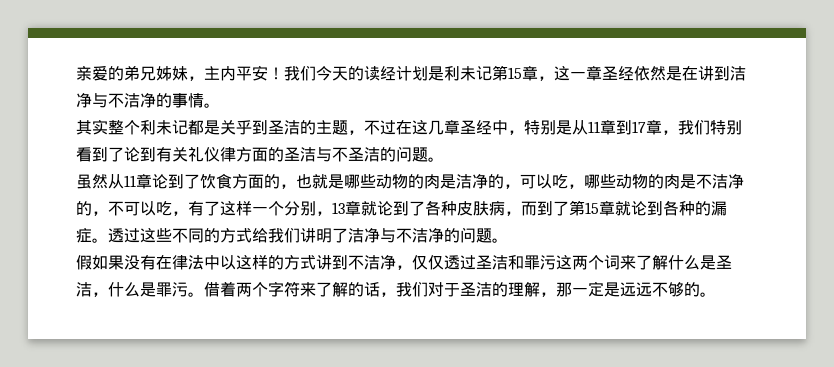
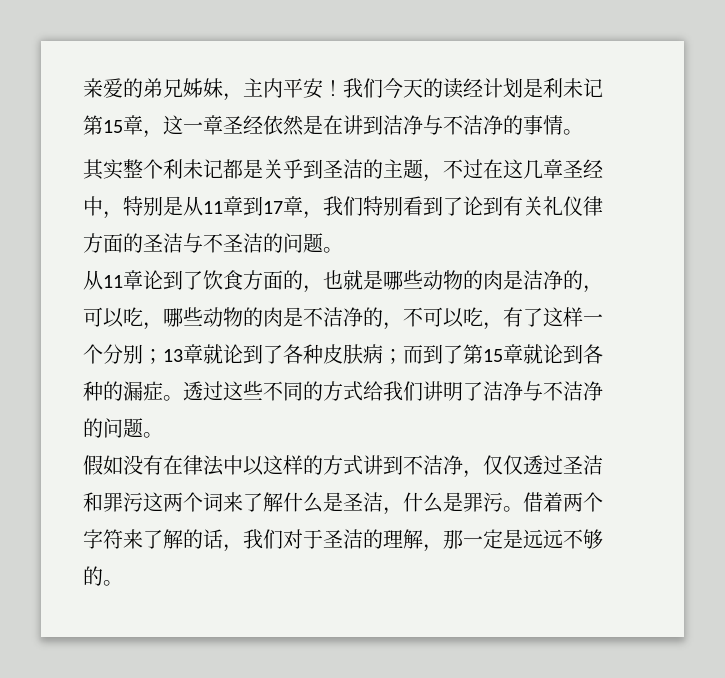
- 虽然从11章论到了饮食方面的，也就是哪些动物的肉是洁净的，可以吃，哪些动物的肉是不洁净的，不可以吃，有了这样一个分别，13章就论到了各种皮肤病，而到了第15章就论到各种的漏症。
+ 从11章论到了饮食方面的，也就是哪些动物的肉是洁净的，可以吃，哪些动物的肉是不洁净的，不可以吃，有了这样一个分别；13章就论到了各种皮肤病；而到了第15章就论到各种的漏症。
- 假如果没有在律法中以这样的方式讲到不洁净，仅仅透过圣洁和罪污这两个词来了解什么是圣洁，什么是罪污。
+ 假如没有在律法中以这样的方式讲到不洁净，仅仅透过圣洁和罪污这两个词来了解什么是圣洁，什么是罪污。

